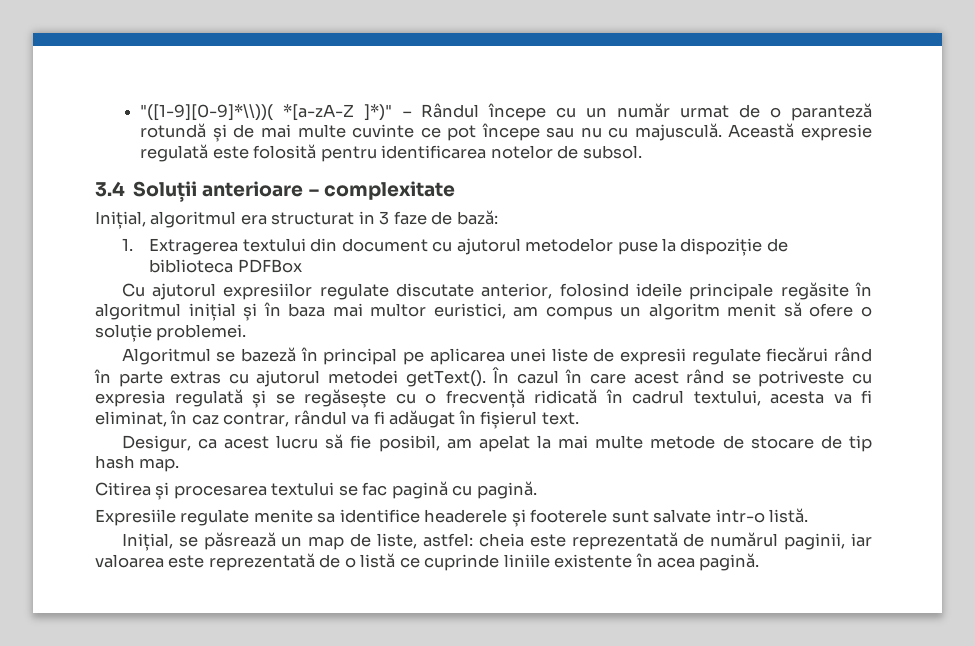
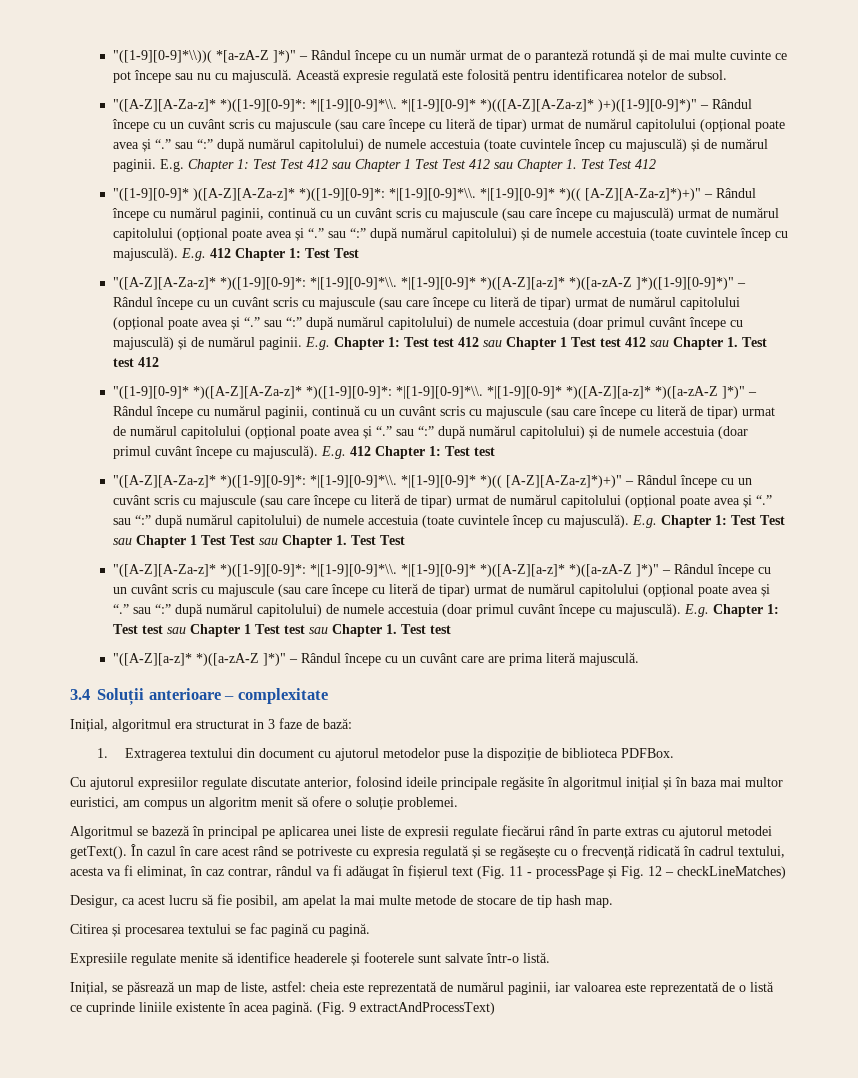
+ "([A-Z][A-Za-z]* *)([1-9][0-9]*: *|[1-9][0-9]*\\. *|[1-9][0-9]* *)(([A-Z][A-Za-z]* )+)([1-9][0-9]*)" – Rândul începe cu un cuvânt scris cu majuscule (sau care începe cu literă de tipar) urmat de numărul capitolului (opțional poate avea și “.” sau “:” după numărul capitolului) de numele accestuia (toate cuvintele încep cu majusculă) și de numărul paginii. E.g. Chapter 1: Test Test 412 sau Chapter 1 Test Test 412 sau Chapter 1. Test Test 412
+ "([1-9][0-9]* )([A-Z][A-Za-z]* *)([1-9][0-9]*: *|[1-9][0-9]*\\. *|[1-9][0-9]* *)(( [A-Z][A-Za-z]*)+)" – Rândul începe cu numărul paginii, continuă cu un cuvânt scris cu majuscule (sau care începe cu majusculă) urmat de numărul capitolului (opțional poate avea și “.” sau “:” după numărul capitolului) și de numele accestuia (toate cuvintele încep cu majusculă). E.g. 412 Chapter 1: Test Test
+ "([A-Z][A-Za-z]* *)([1-9][0-9]*: *|[1-9][0-9]*\\. *|[1-9][0-9]* *)([A-Z][a-z]* *)([a-zA-Z ]*)([1-9][0-9]*)" – Rândul începe cu un cuvânt scris cu majuscule (sau care începe cu literă de tipar) urmat de numărul capitolului (opțional poate avea și “.” sau “:” după numărul capitolului) de numele accestuia (doar primul cuvânt începe cu majusculă) și de numărul paginii. E.g. Chapter 1: Test test 412 sau Chapter 1 Test test 412 sau Chapter 1. Test test 412
+ "([1-9][0-9]* *)([A-Z][A-Za-z]* *)([1-9][0-9]*: *|[1-9][0-9]*\\. *|[1-9][0-9]* *)([A-Z][a-z]* *)([a-zA-Z ]*)" – Rândul începe cu numărul paginii, continuă cu un cuvânt scris cu majuscule (sau care începe cu literă de tipar) urmat de numărul capitolului (opțional poate avea și “.” sau “:” după numărul capitolului) și de numele accestuia (doar primul cuvânt începe cu majusculă). E.g. 412 Chapter 1: Test test
+ "([A-Z][A-Za-z]* *)([1-9][0-9]*: *|[1-9][0-9]*\\. *|[1-9][0-9]* *)(( [A-Z][A-Za-z]*)+)" – Rândul începe cu un cuvânt scris cu majuscule (sau care începe cu literă de tipar) urmat de numărul capitolului (opțional poate avea și “.” sau “:” după numărul capitolului) de numele accestuia (toate cuvintele încep cu majusculă). E.g. Chapter 1: Test Test sau Chapter 1 Test Test sau Chapter 1. Test Test
+ "([A-Z][A-Za-z]* *)([1-9][0-9]*: *|[1-9][0-9]*\\. *|[1-9][0-9]* *)([A-Z][a-z]* *)([a-zA-Z ]*)" – Rândul începe cu un cuvânt scris cu majuscule (sau care începe cu literă de tipar) urmat de numărul capitolului (opțional poate avea și “.” sau “:” după numărul capitolului) de numele accestuia (doar primul cuvânt începe cu majusculă). E.g. Chapter 1: Test test sau Chapter 1 Test test sau Chapter 1. Test test
+ "([A-Z][a-z]* *)([a-zA-Z ]*)" – Rândul începe cu un cuvânt care are prima literă majusculă.
- 1. Extragerea textului din document cu ajutorul metodelor puse la dispoziție de biblioteca PDFBox
+ 1. Extragerea textului din document cu ajutorul metodelor puse la dispoziție de biblioteca PDFBox.
- În cazul în care acest rând se potriveste cu expresia regulată și se regăsește cu o frecvență ridicată în cadrul textului, acesta va fi eliminat, în caz contrar, rândul va fi adăugat în fișierul text.
+ În cazul în care acest rând se potriveste cu expresia regulată și se regăsește cu o frecvență ridicată în cadrul textului, acesta va fi eliminat, în caz contrar, rândul va fi adăugat în fișierul text (Fig. 11 - processPage și Fig. 12 – checkLineMatches)
- Expresiile regulate menite sa identifice headerele și footerele sunt salvate intr-o listă.
+ Expresiile regulate menite să identifice headerele și footerele sunt salvate într-o listă.
+ (Fig. 9 extractAndProcessText)

